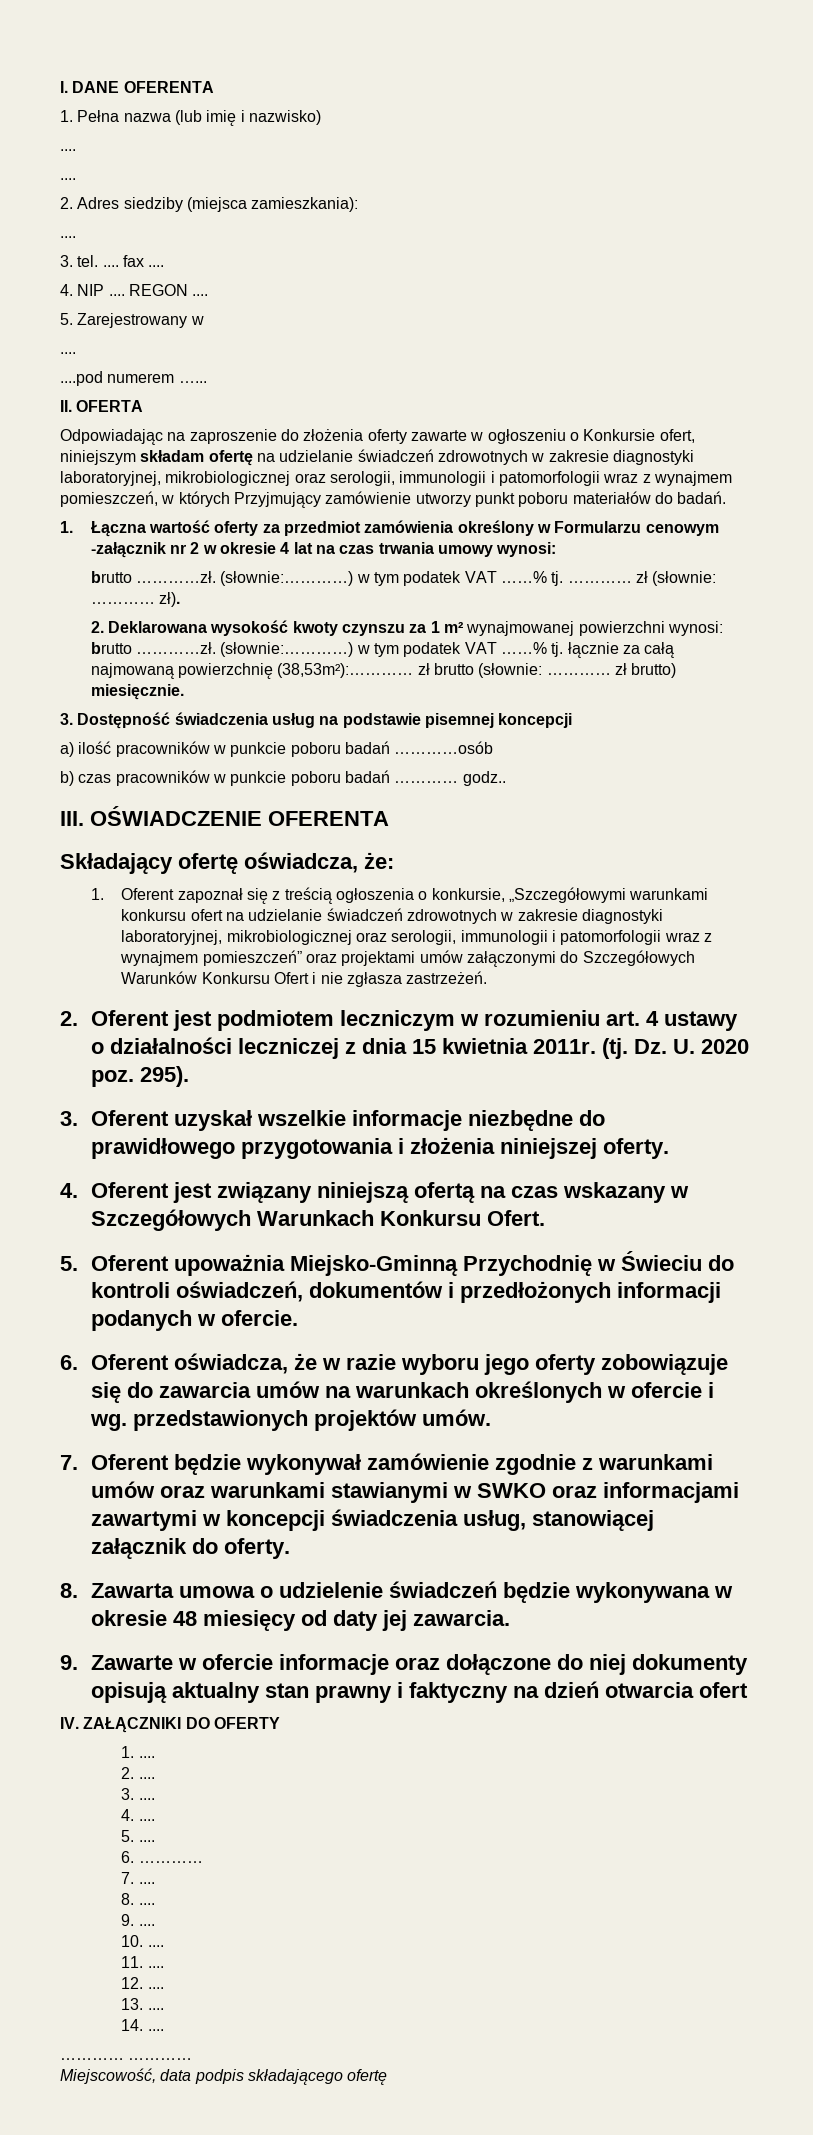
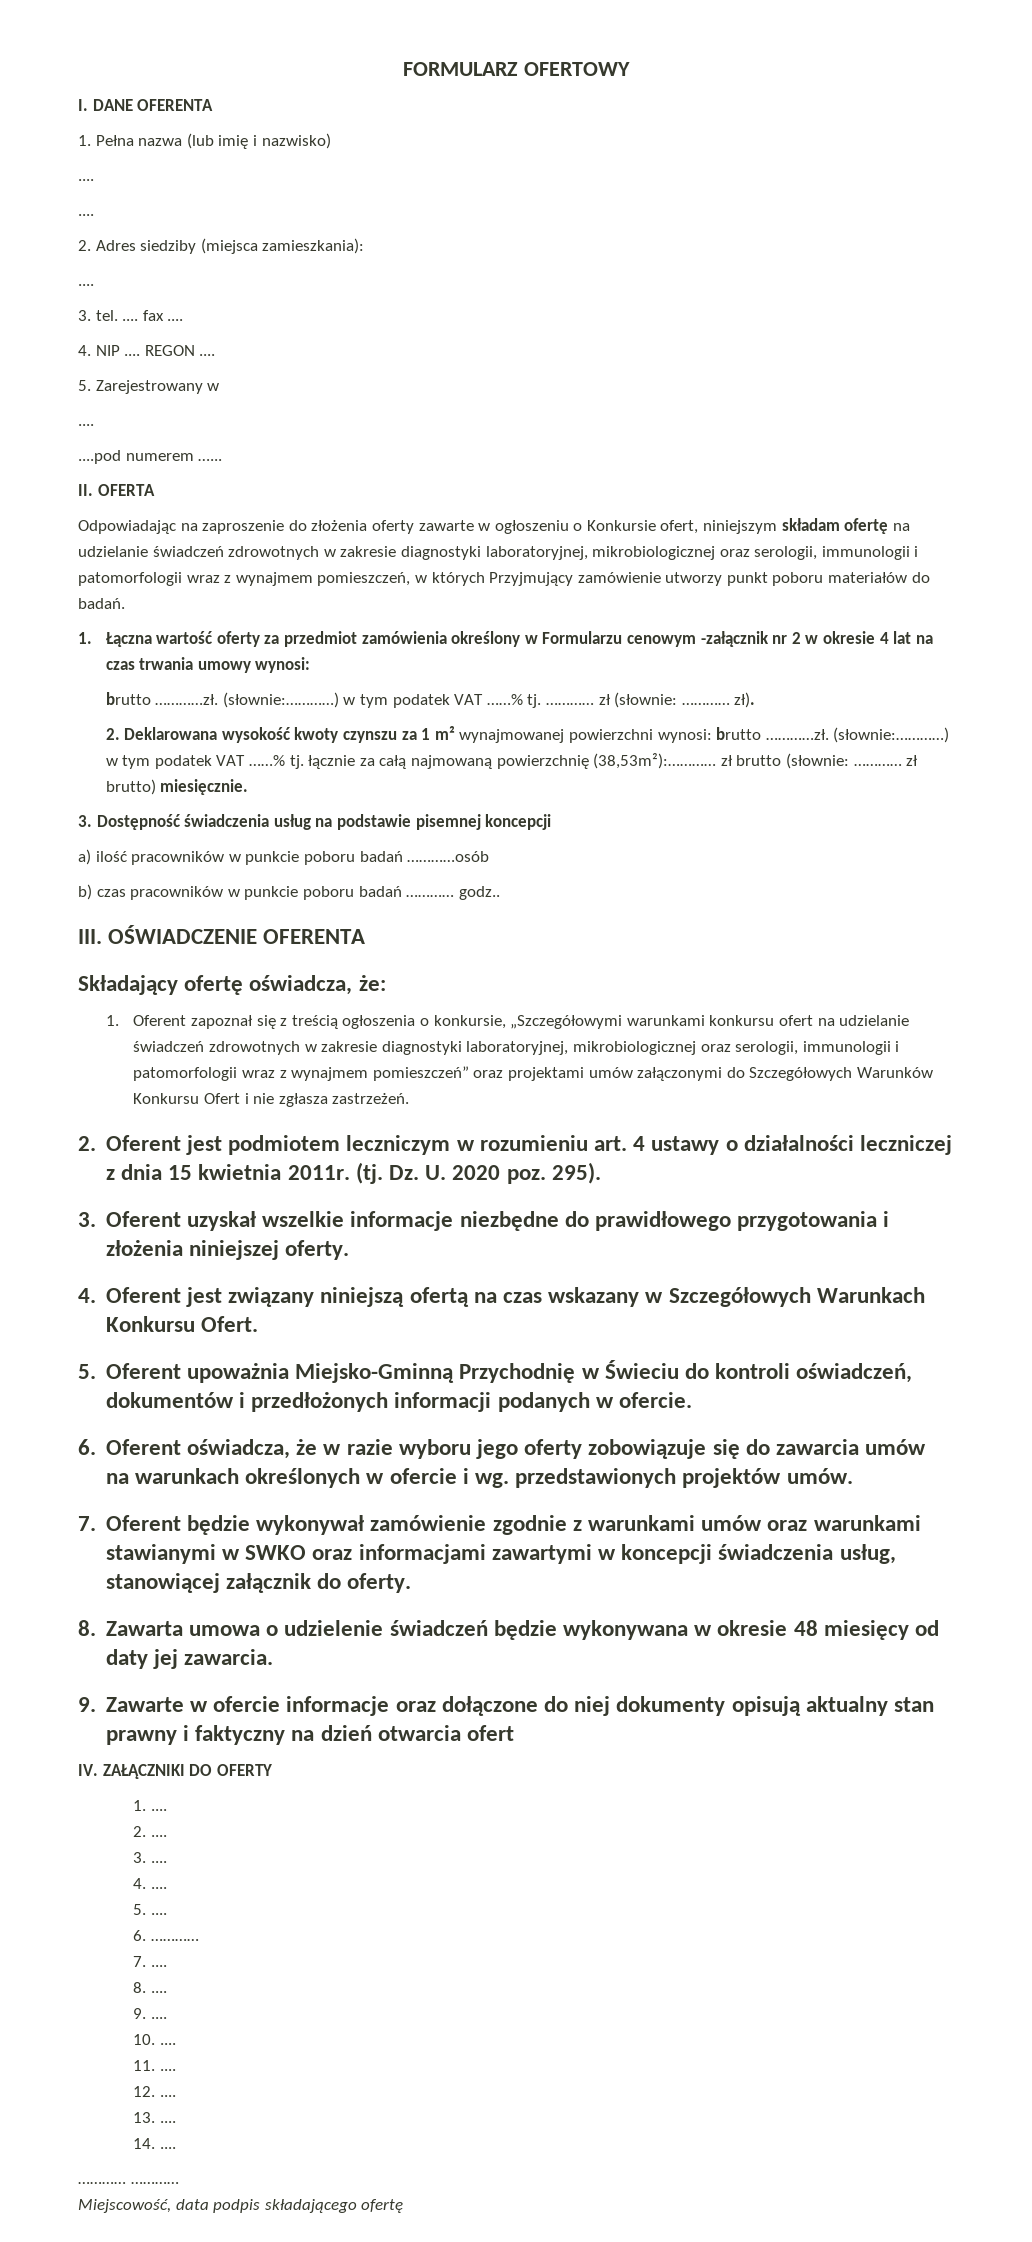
+ FORMULARZ OFERTOWY

